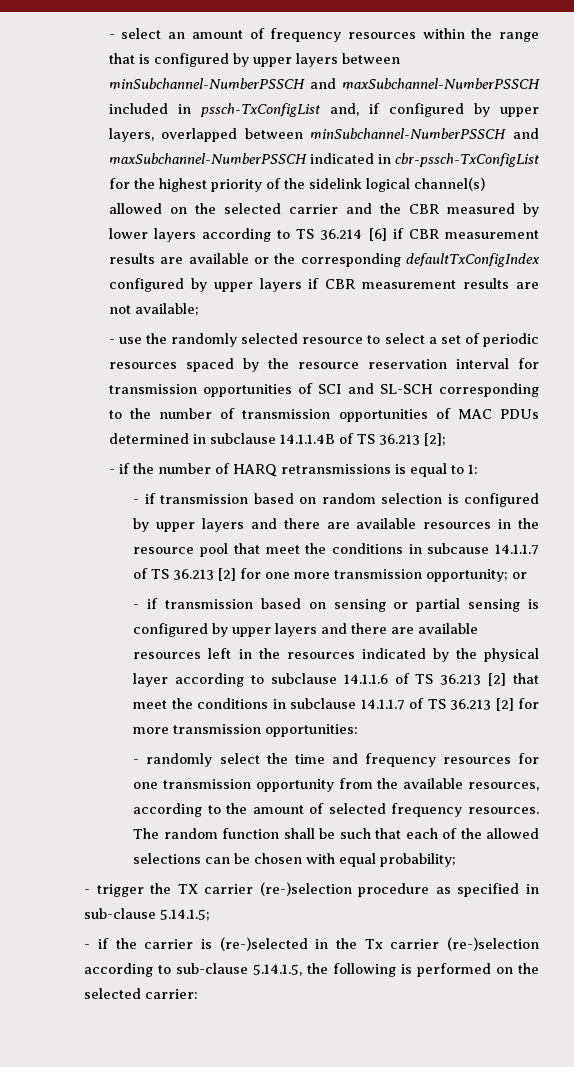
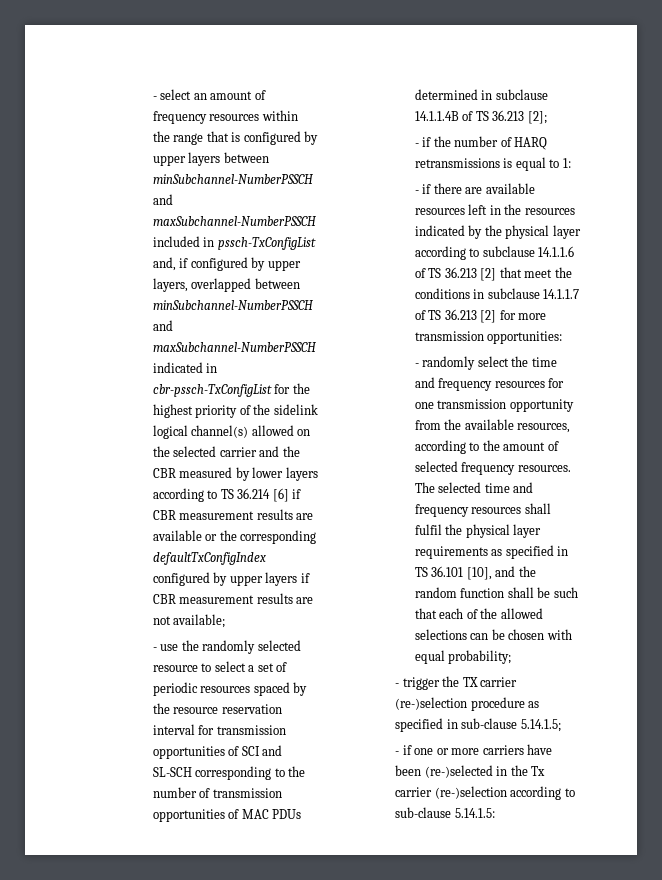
- - if transmission based on random selection is configured by upper layers and there are available resources in the resource pool that meet the conditions in subcause 14.1.1.7 of TS 36.213 [2] for one more transmission opportunity; or
- - if transmission based on sensing or partial sensing is configured by upper layers and there are available resources left in the resources indicated by the physical layer according to subclause 14.1.1.6 of TS 36.213 [2] that meet the conditions in subclause 14.1.1.7 of TS 36.213 [2] for more transmission opportunities:
+ - if there are available resources left in the resources indicated by the physical layer according to subclause 14.1.1.6 of TS 36.213 [2] that meet the conditions in subclause 14.1.1.7 of TS 36.213 [2] for more transmission opportunities:
- The random function shall be such that each of the allowed selections can be chosen with equal probability;
+ The selected time and frequency resources shall fulfil the physical layer requirements as specified in TS 36.101 [10], and the random function shall be such that each of the allowed selections can be chosen with equal probability;
- - if the carrier is (re-)selected in the Tx carrier (re-)selection according to sub-clause 5.14.1.5, the following is performed on the selected carrier:
+ - if one or more carriers have been (re-)selected in the Tx carrier (re-)selection according to sub-clause 5.14.1.5:

